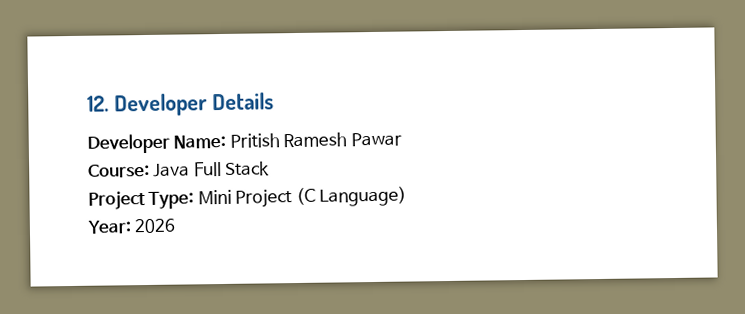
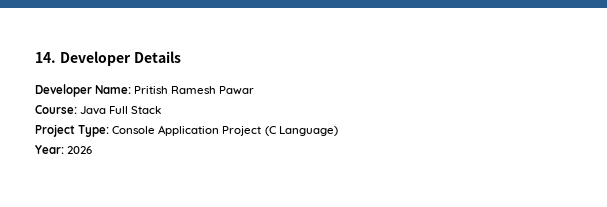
- 12. Developer Details
+ 14. Developer Details
- Project Type: Mini Project (C Language)
+ Project Type: Console Application Project (C Language)

